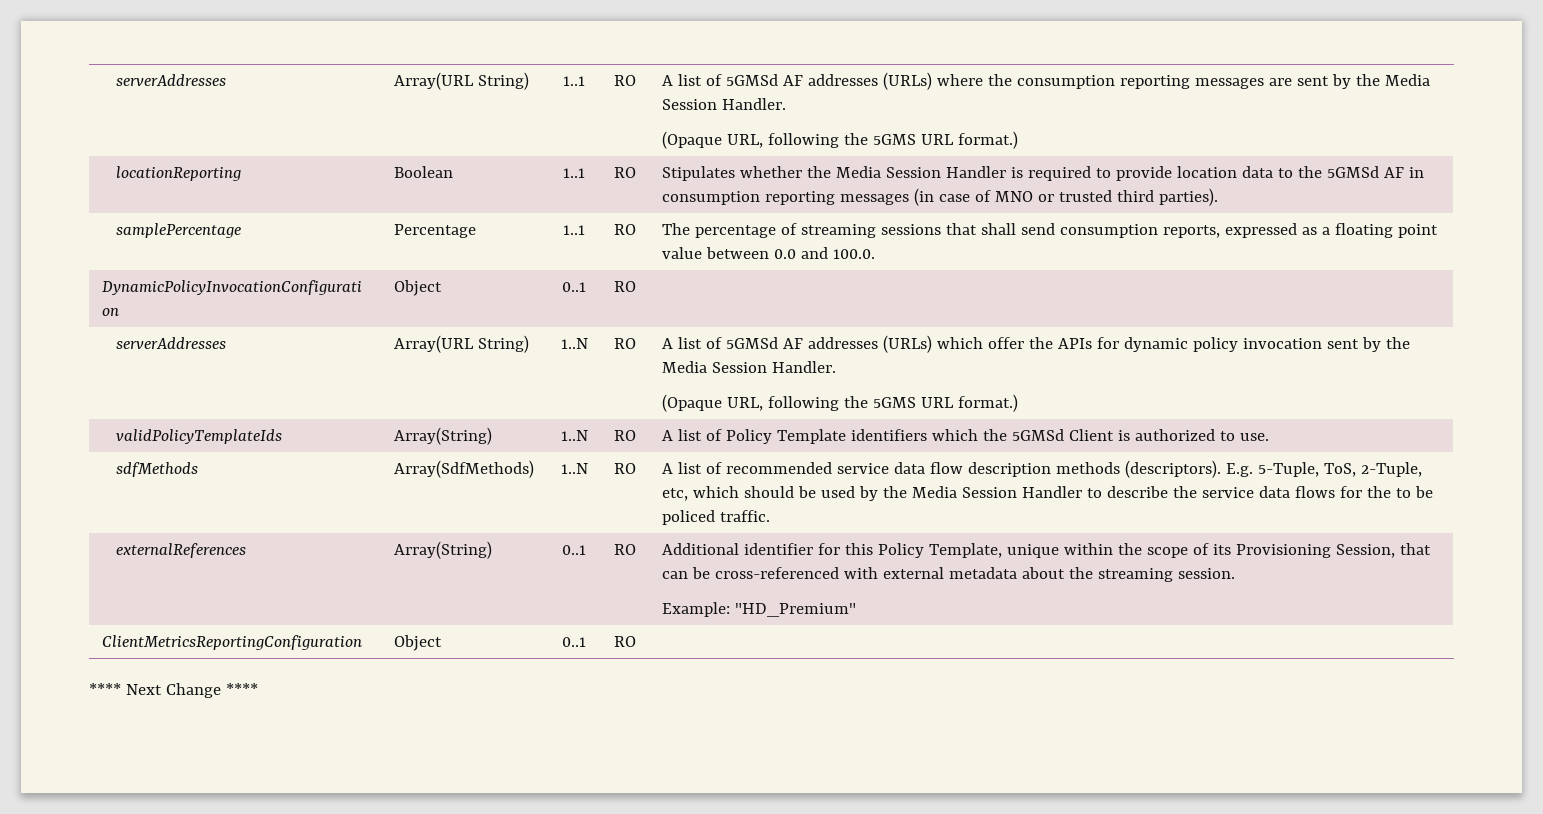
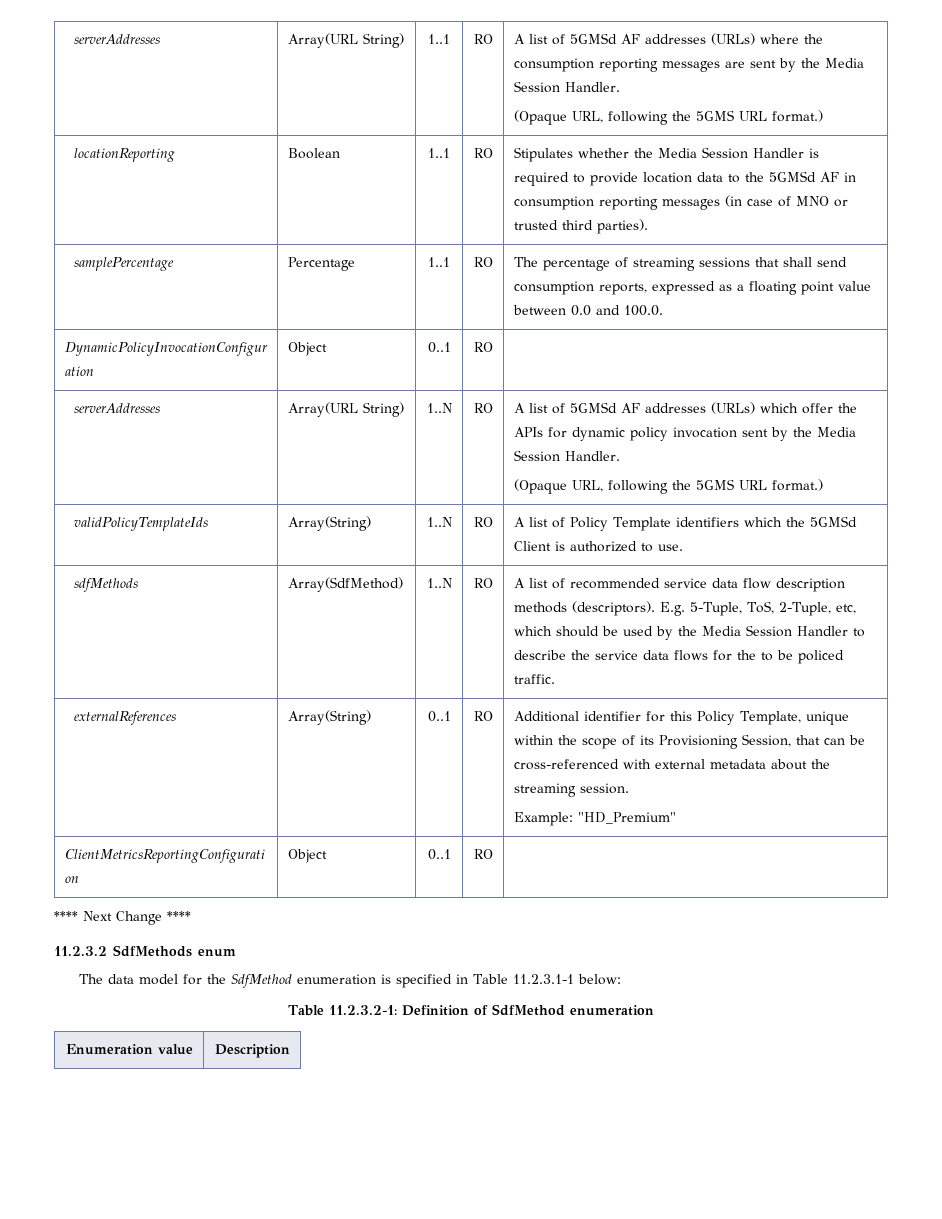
- sdfMethods | Array(SdfMethods) | 1..N | RO | A list of recommended service data flow description methods (descriptors). E.g. 5-Tuple, ToS, 2-Tuple, etc, which should be used by the Media Session Handler to describe the service data flows for the to be policed traffic.
+ sdfMethods | Array(SdfMethod) | 1..N | RO | A list of recommended service data flow description methods (descriptors). E.g. 5-Tuple, ToS, 2-Tuple, etc, which should be used by the Media Session Handler to describe the service data flows for the to be policed traffic.
+ 11.2.3.2 SdfMethods enum
+ The data model for the SdfMethod enumeration is specified in Table 11.2.3.1-1 below:
+ Table 11.2.3.2-1: Definition of SdfMethod enumeration
+ Enumeration value | Description

